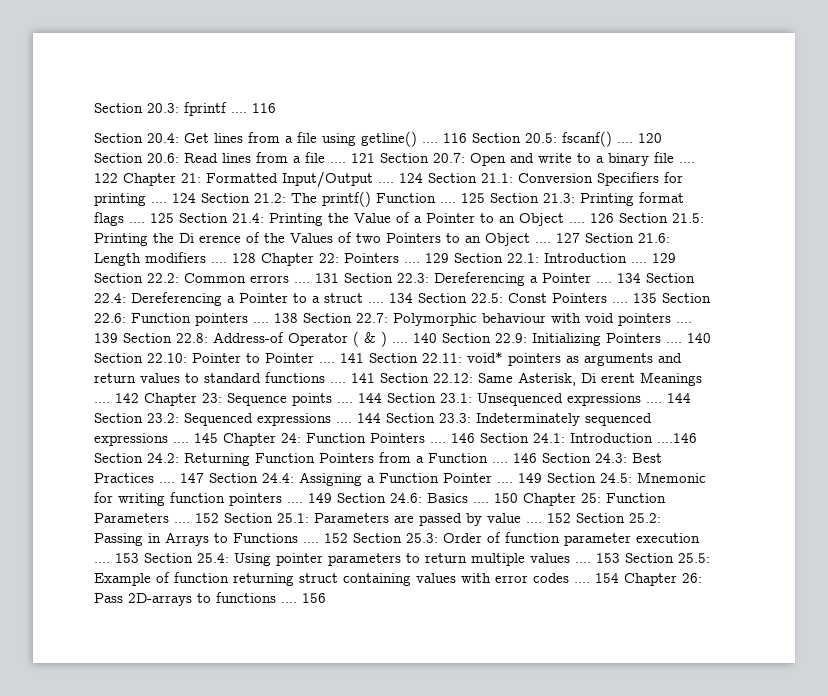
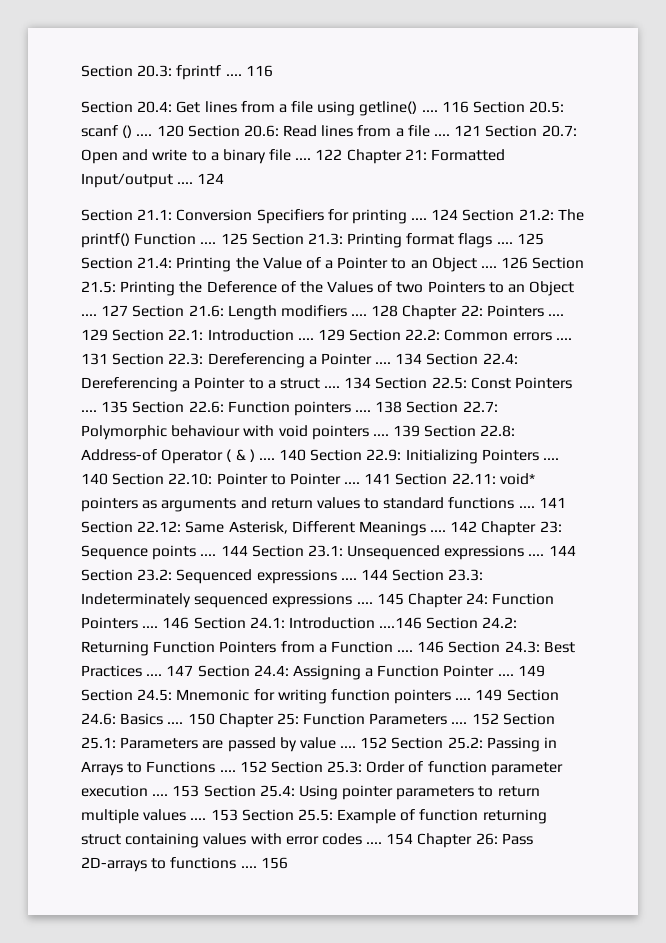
- 116 Section 20.5: fscanf() ....
+ 116 Section 20.5: scanf () ....
- 122 Chapter 21: Formatted Input/Output .... 124 Section 21.1: Conversion Specifiers for printing ....
+ 122 Chapter 21: Formatted Input/output .... 124
+ Section 21.1: Conversion Specifiers for printing ....
- 126 Section 21.5: Printing the Di erence of the Values of two Pointers to an Object ....
+ 126 Section 21.5: Printing the Deference of the Values of two Pointers to an Object ....
- 141 Section 22.12: Same Asterisk, Di erent Meanings ....
+ 141 Section 22.12: Same Asterisk, Different Meanings ....

